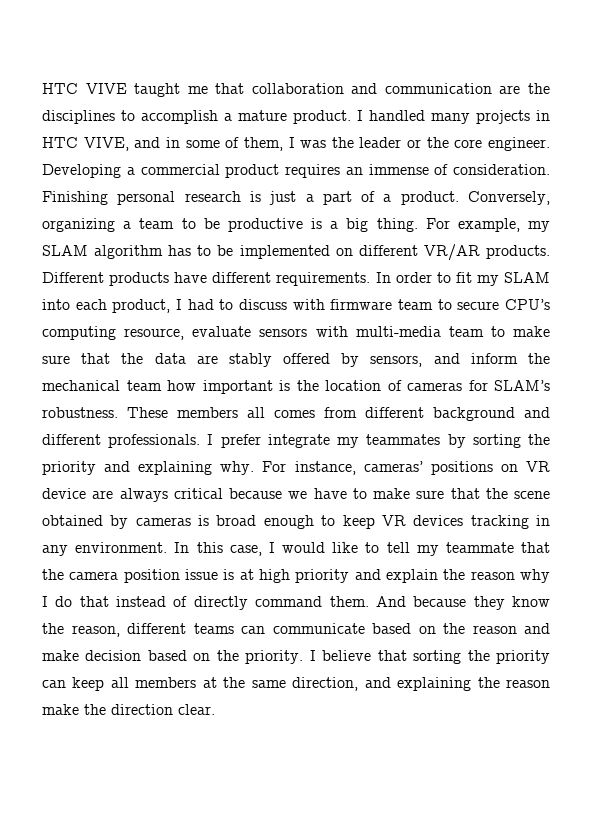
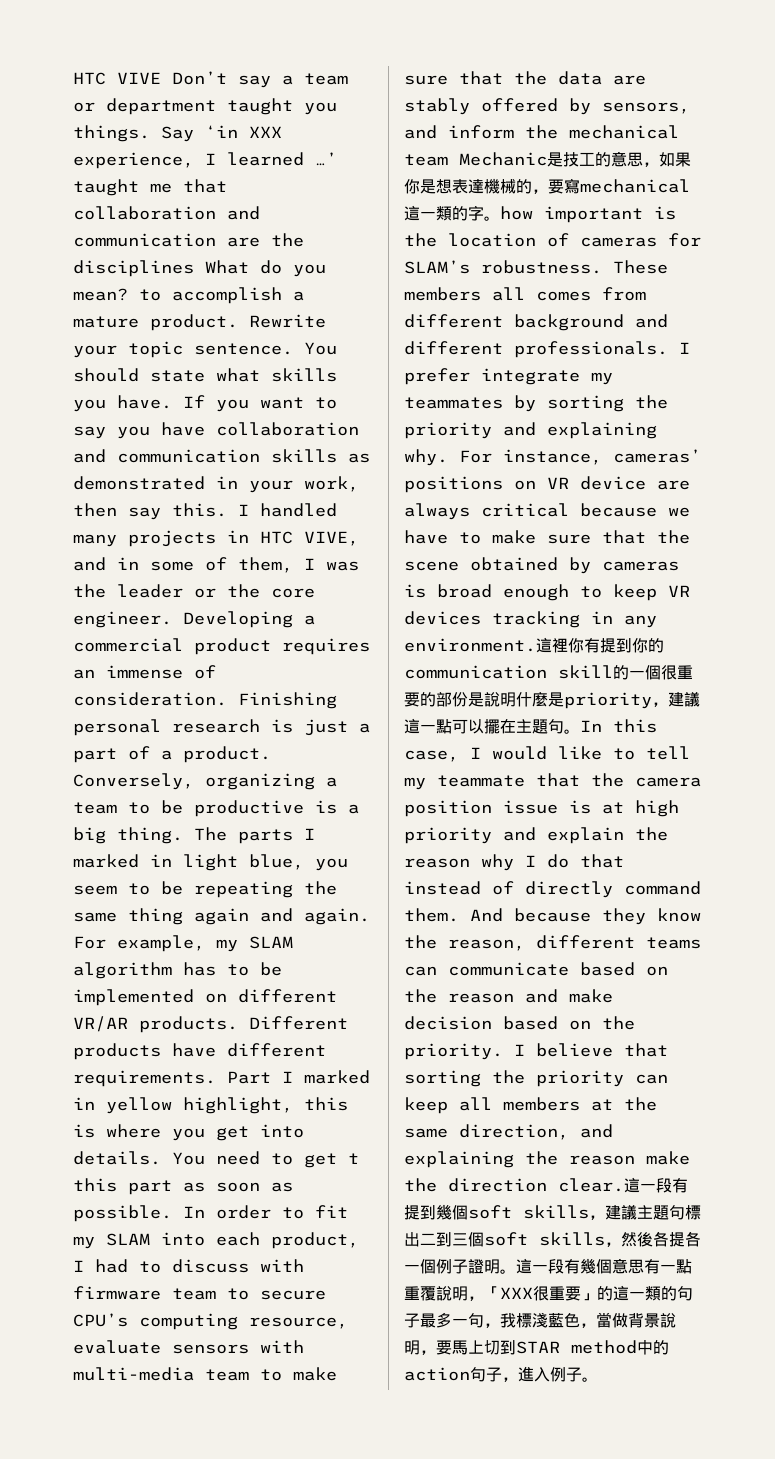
- HTC VIVE taught me that collaboration and communication are the disciplines to accomplish a mature product.
+ HTC VIVE Don’t say a team or department taught you things. Say ‘in XXX experience, I learned …’ taught me that collaboration and communication are the disciplines What do you mean? to accomplish a mature product.
+ Rewrite your topic sentence. You should state what skills you have. If you want to say you have collaboration and communication skills as demonstrated in your work, then say this.
+ The parts I marked in light blue, you seem to be repeating the same thing again and again.
+ Part I marked in yellow highlight, this is where you get into details. You need to get t this part as soon as possible.
- In order to fit my SLAM into each product, I had to discuss with firmware team to secure CPU’s computing resource, evaluate sensors with multi-media team to make sure that the data are stably offered by sensors, and inform the mechanical team how important is the location of cameras for SLAM’s robustness.
+ In order to fit my SLAM into each product, I had to discuss with firmware team to secure CPU’s computing resource, evaluate sensors with multi-media team to make sure that the data are stably offered by sensors, and inform the mechanical team Mechanic是技工的意思，如果你是想表達機械的，要寫mechanical這一類的字。how important is the location of cameras for SLAM’s robustness.
+ 這裡你有提到你的communication skill的一個很重要的部份是說明什麼是priority，建議這一點可以擺在主題句。
+ 這一段有提到幾個soft skills，建議主題句標出二到三個soft skills，然後各提各一個例子證明。這一段有幾個意思有一點重覆說明，「XXX很重要」的這一類的句子最多一句，我標淺藍色，當做背景說明，要馬上切到STAR method中的action句子，進入例子。

